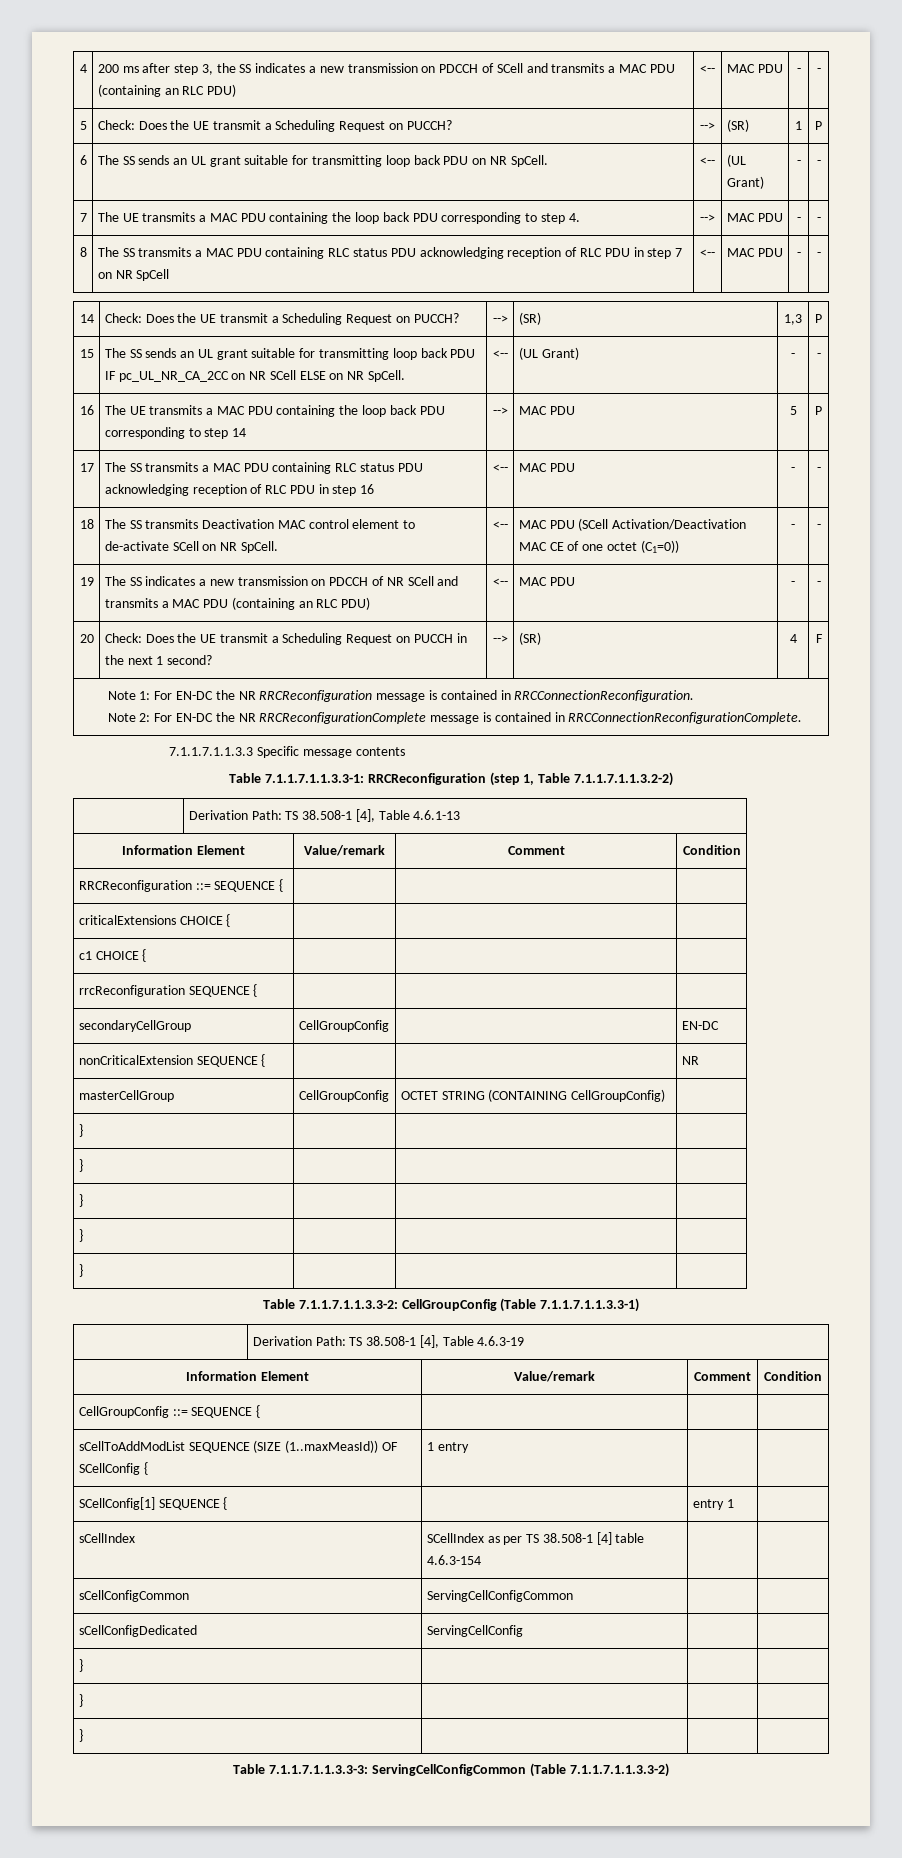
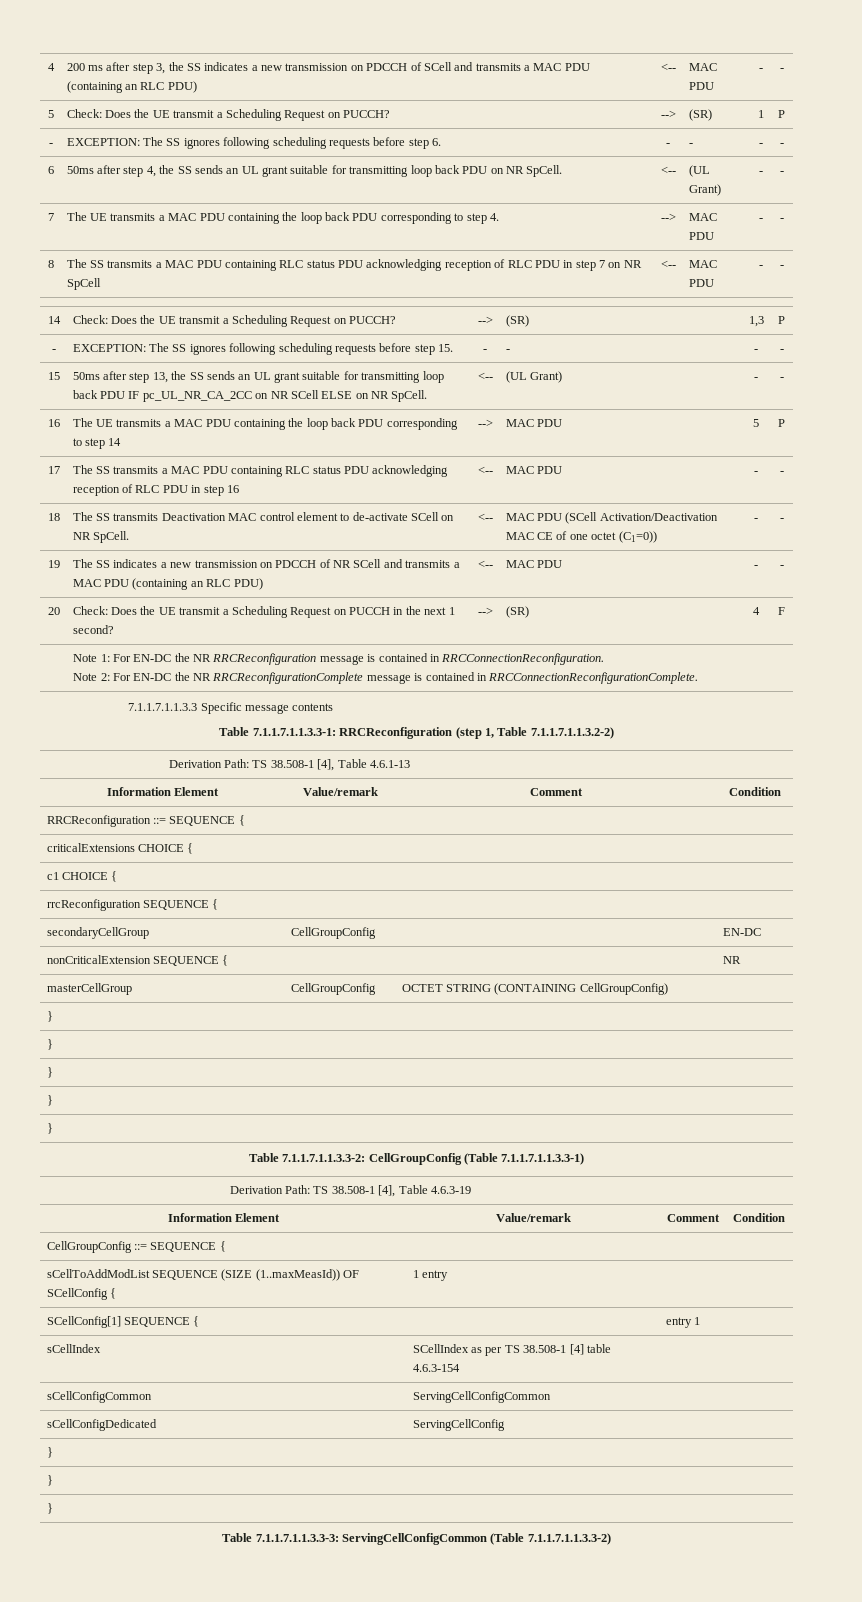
- 6 | The SS sends an UL grant suitable for transmitting loop back PDU on NR SpCell. | <-- | (UL Grant) | - | -
+ - | EXCEPTION: The SS ignores following scheduling requests before step 6. | - | - | - | -
+ 6 | 50ms after step 4, the SS sends an UL grant suitable for transmitting loop back PDU on NR SpCell. | <-- | (UL Grant) | - | -
- 15 | The SS sends an UL grant suitable for transmitting loop back PDU IF pc_UL_NR_CA_2CC on NR SCell ELSE on NR SpCell. | <-- | (UL Grant) | - | -
+ - | EXCEPTION: The SS ignores following scheduling requests before step 15. | - | - | - | -
+ 15 | 50ms after step 13, the SS sends an UL grant suitable for transmitting loop back PDU IF pc_UL_NR_CA_2CC on NR SCell ELSE on NR SpCell. | <-- | (UL Grant) | - | -

